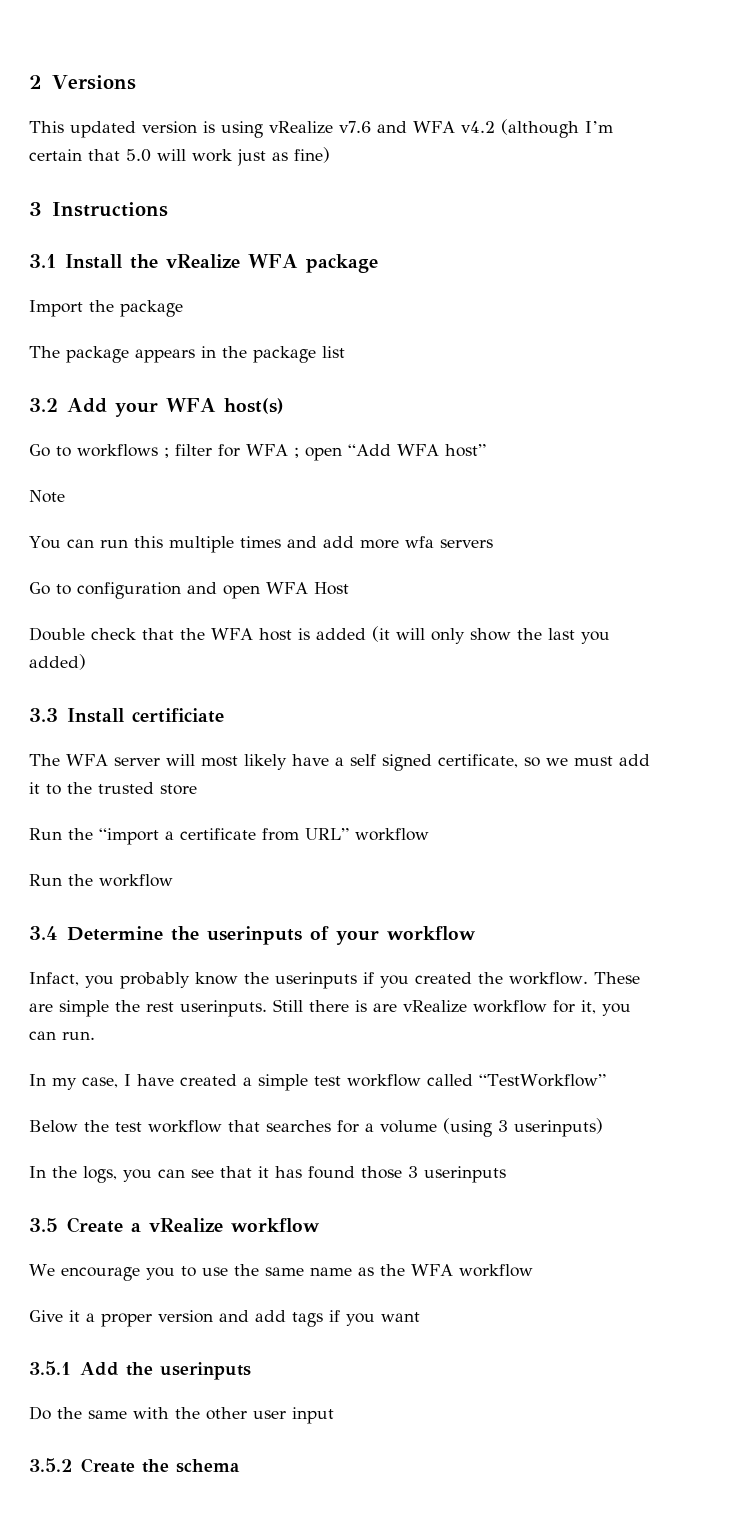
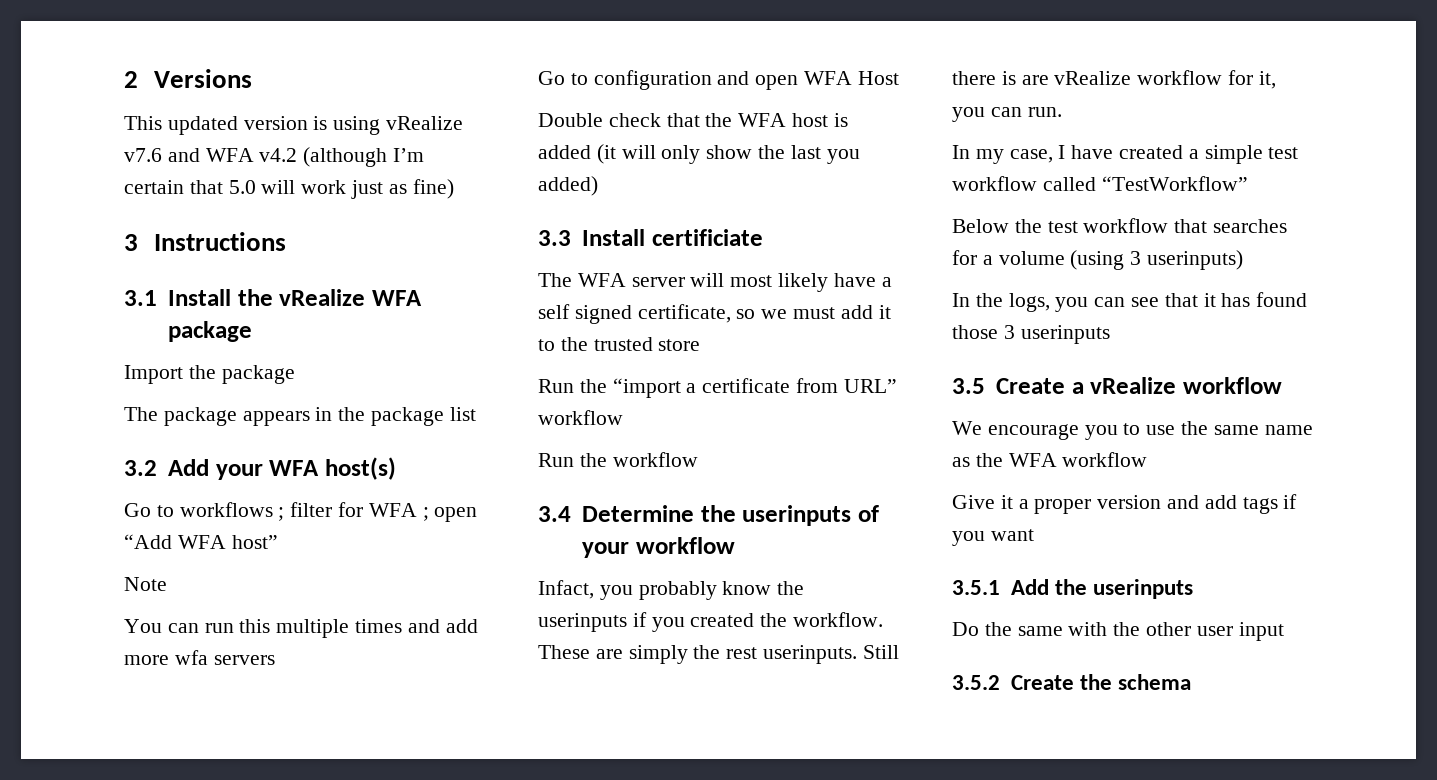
- These are simple the rest userinputs.
+ These are simply the rest userinputs.

